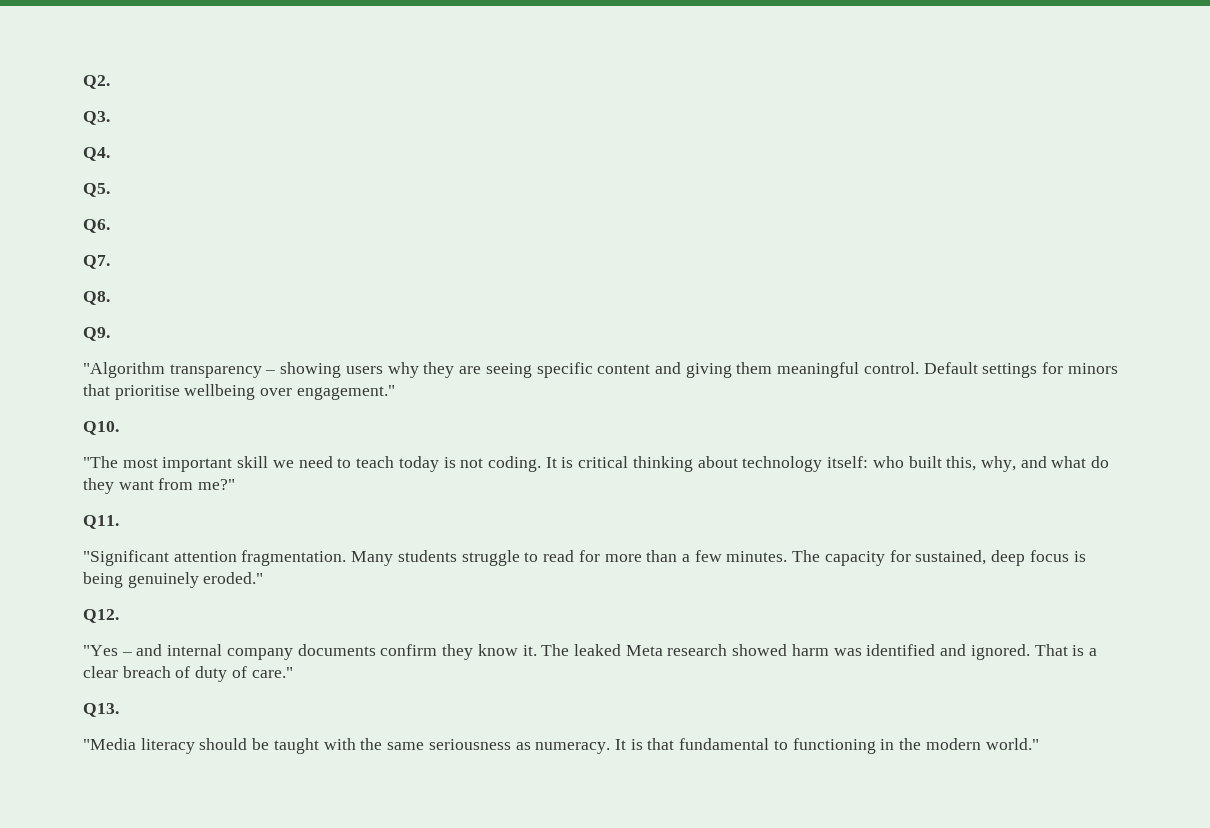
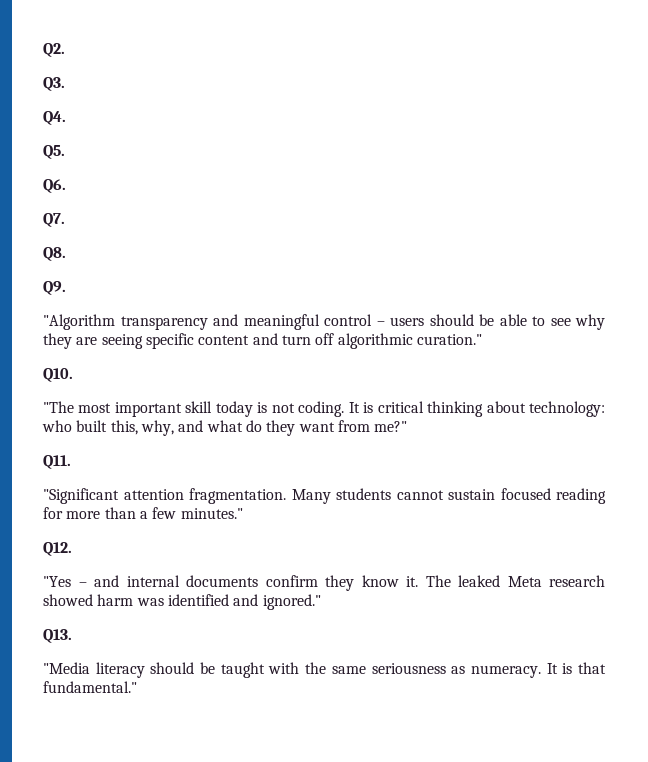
- "Algorithm transparency – showing users why they are seeing specific content and giving them meaningful control. Default settings for minors that prioritise wellbeing over engagement."
+ "Algorithm transparency and meaningful control – users should be able to see why they are seeing specific content and turn off algorithmic curation."
- "The most important skill we need to teach today is not coding.
+ "The most important skill today is not coding.
- It is critical thinking about technology itself: who built this, why, and what do they want from me?"
+ It is critical thinking about technology: who built this, why, and what do they want from me?"
- Many students struggle to read for more than a few minutes. The capacity for sustained, deep focus is being genuinely eroded."
+ Many students cannot sustain focused reading for more than a few minutes."
- "Yes – and internal company documents confirm they know it.
+ "Yes – and internal documents confirm they know it.
- The leaked Meta research showed harm was identified and ignored. That is a clear breach of duty of care."
+ The leaked Meta research showed harm was identified and ignored."
- It is that fundamental to functioning in the modern world."
+ It is that fundamental."

